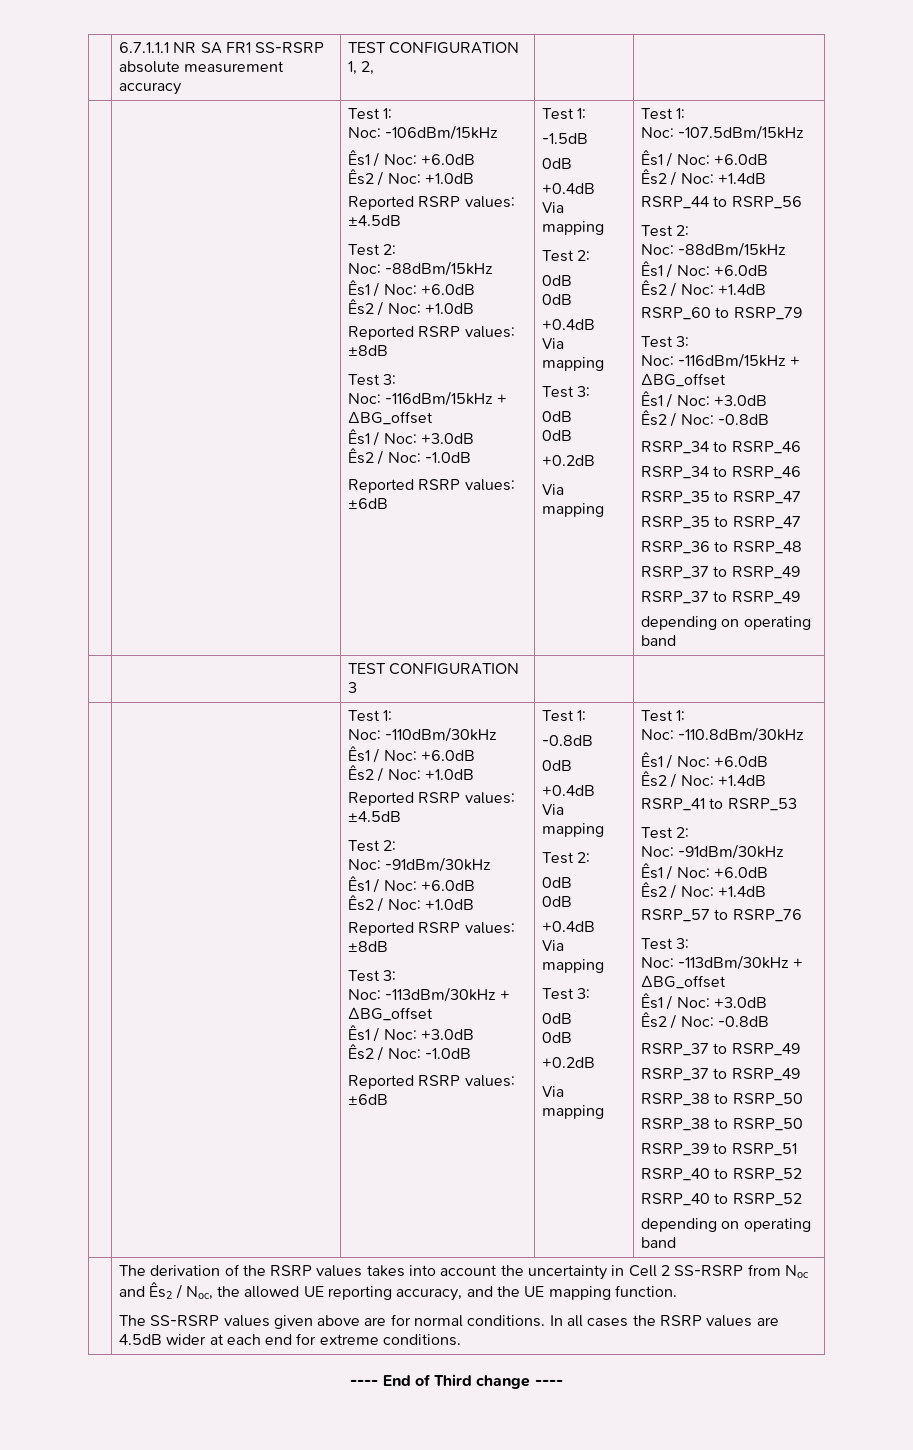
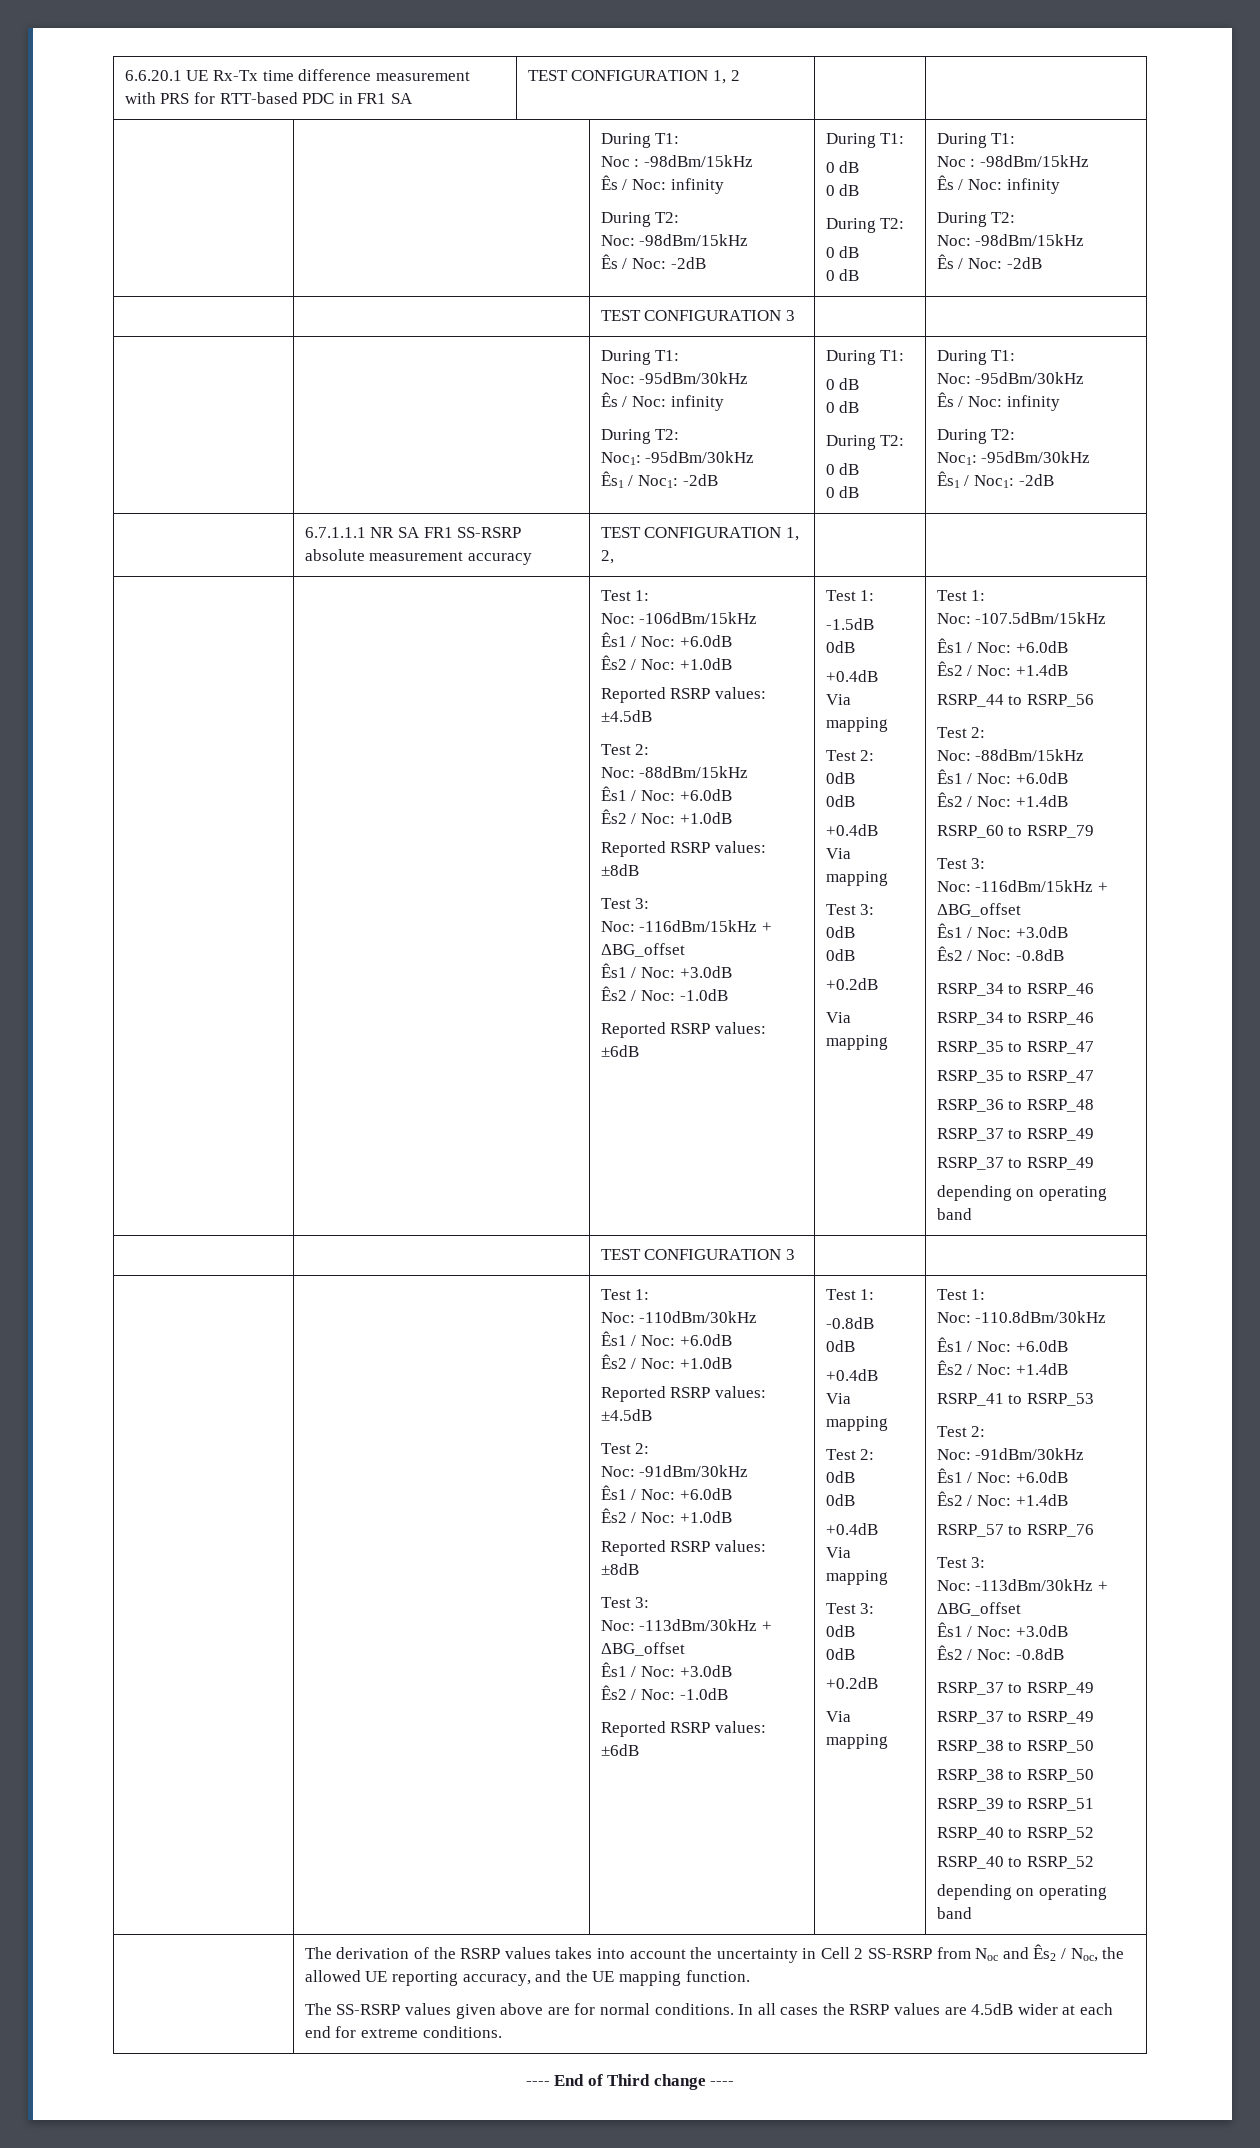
+ 6.6.20.1 UE Rx-Tx time difference measurement with PRS for RTT-based PDC in FR1 SA | TEST CONFIGURATION 1, 2 | |
+ | | During T1:
+ Noc : -98dBm/15kHz
+ Ês / Noc: infinity
+ During T2:
+ Noc: -98dBm/15kHz
+ Ês / Noc: -2dB | During T1:
+ 0 dB
+ 0 dB
+ During T2:
+ 0 dB
+ 0 dB | During T1:
+ Noc : -98dBm/15kHz
+ Ês / Noc: infinity
+ During T2:
+ Noc: -98dBm/15kHz
+ Ês / Noc: -2dB
+ | | TEST CONFIGURATION 3 | |
+ | | During T1:
+ Noc: -95dBm/30kHz
+ Ês / Noc: infinity
+ During T2:
+ Noc1: -95dBm/30kHz
+ Ês1 / Noc1: -2dB | During T1:
+ 0 dB
+ 0 dB
+ During T2:
+ 0 dB
+ 0 dB | During T1:
+ Noc: -95dBm/30kHz
+ Ês / Noc: infinity
+ During T2:
+ Noc1: -95dBm/30kHz
+ Ês1 / Noc1: -2dB

